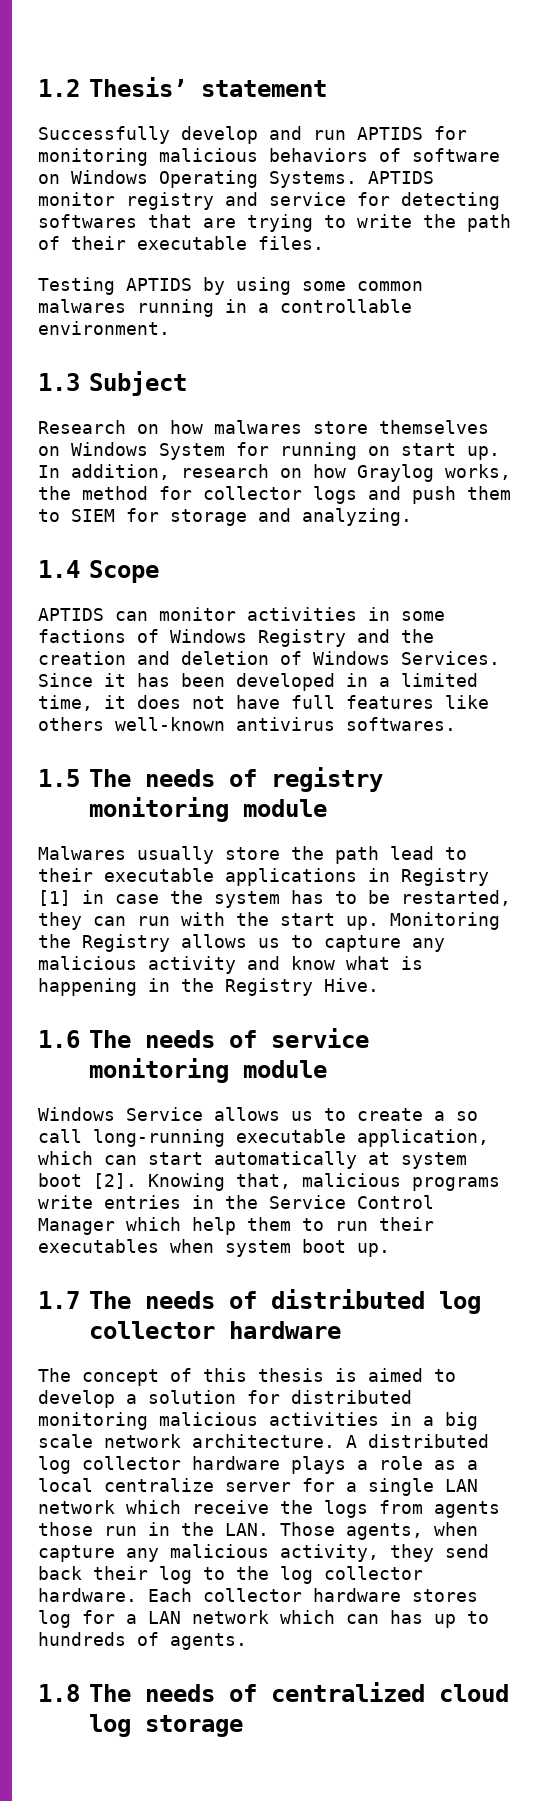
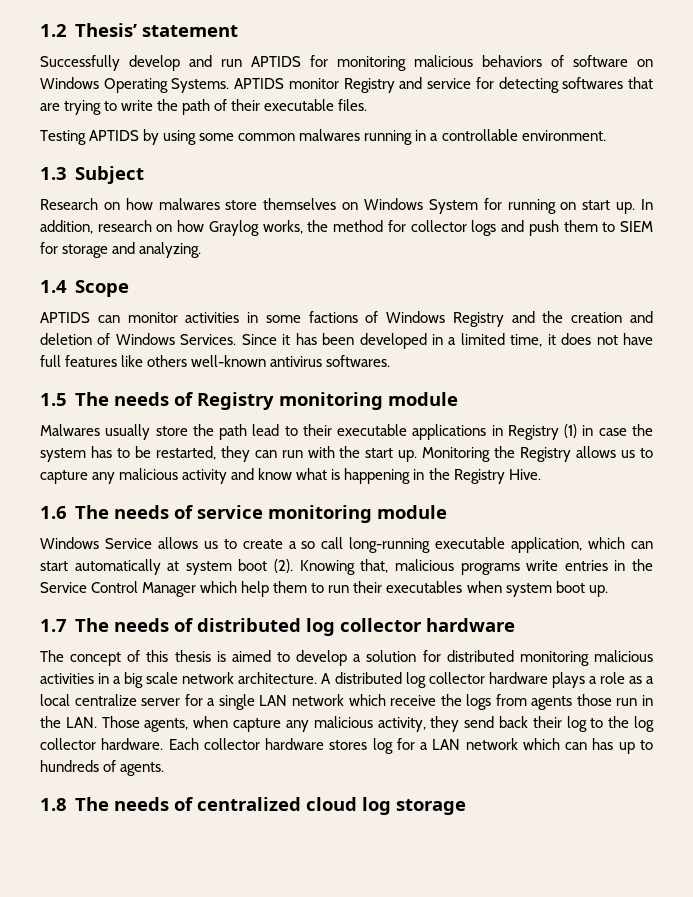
- APTIDS monitor registry and service for detecting softwares that are trying to write the path of their executable files.
+ APTIDS monitor Registry and service for detecting softwares that are trying to write the path of their executable files.
- 1.5 The needs of registry monitoring module
+ 1.5 The needs of Registry monitoring module
- Malwares usually store the path lead to their executable applications in Registry [1] in case the system has to be restarted, they can run with the start up.
+ Malwares usually store the path lead to their executable applications in Registry (1) in case the system has to be restarted, they can run with the start up.
- Windows Service allows us to create a so call long-running executable application, which can start automatically at system boot [2].
+ Windows Service allows us to create a so call long-running executable application, which can start automatically at system boot (2).

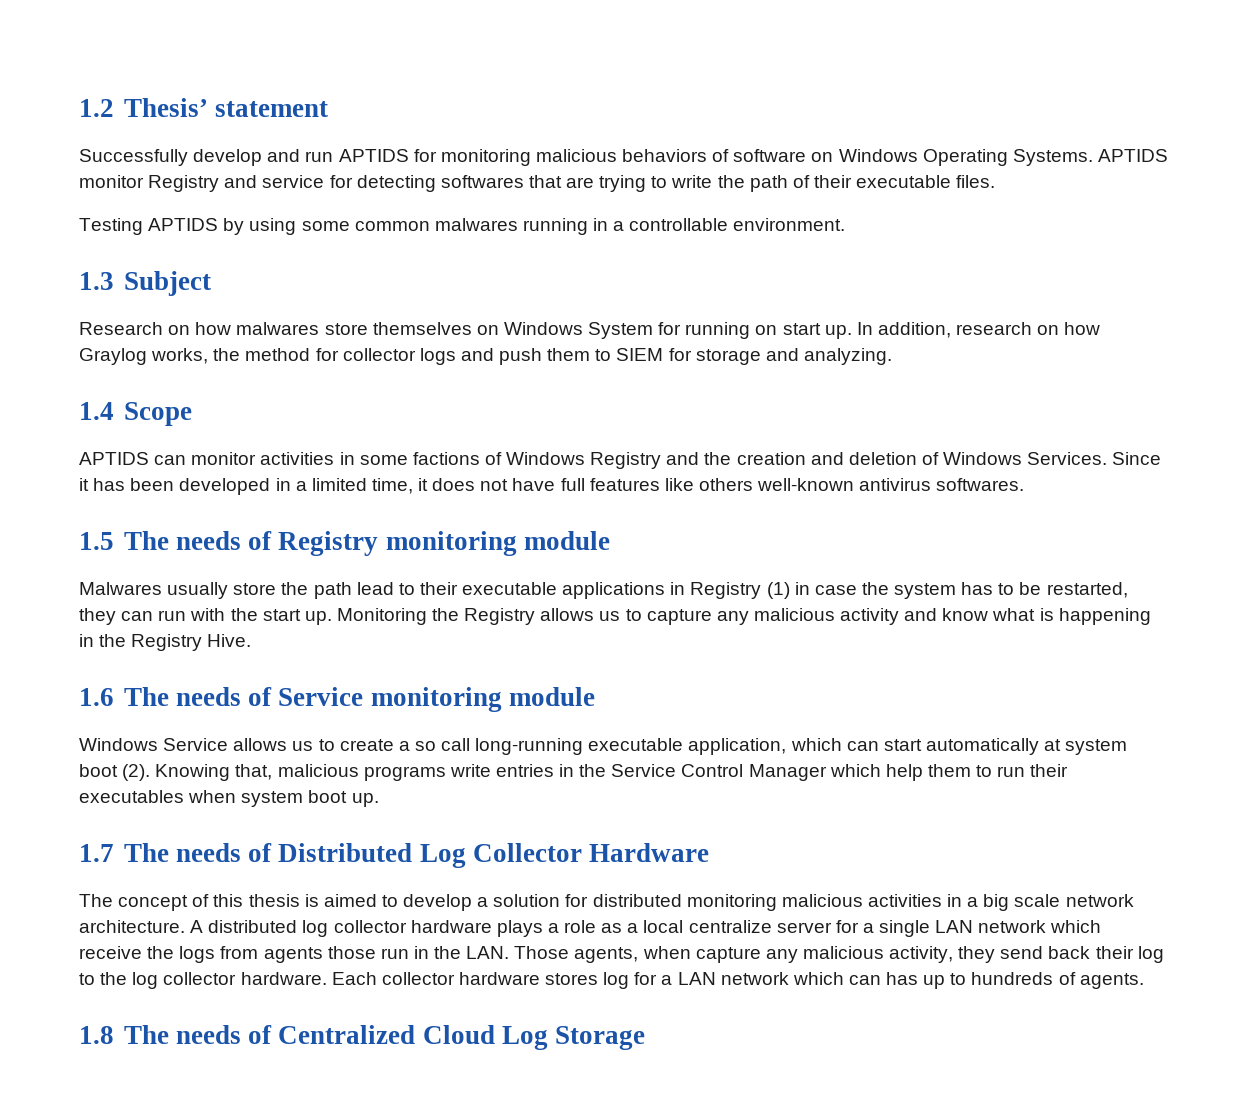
- 1.6 The needs of service monitoring module
+ 1.6 The needs of Service monitoring module
- 1.7 The needs of distributed log collector hardware
+ 1.7 The needs of Distributed Log Collector Hardware
- 1.8 The needs of centralized cloud log storage
+ 1.8 The needs of Centralized Cloud Log Storage

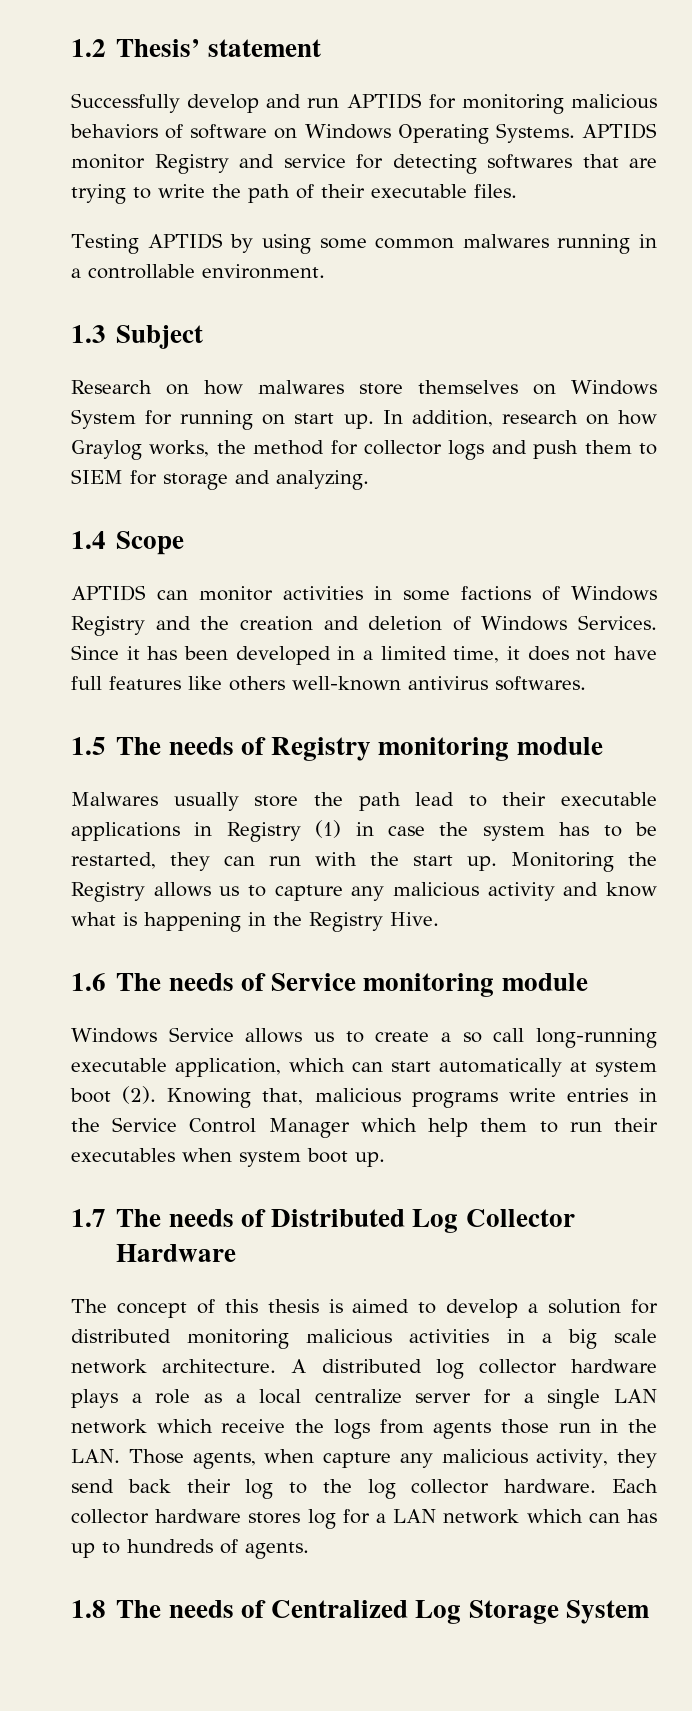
- 1.8 The needs of Centralized Cloud Log Storage
+ 1.8 The needs of Centralized Log Storage System

